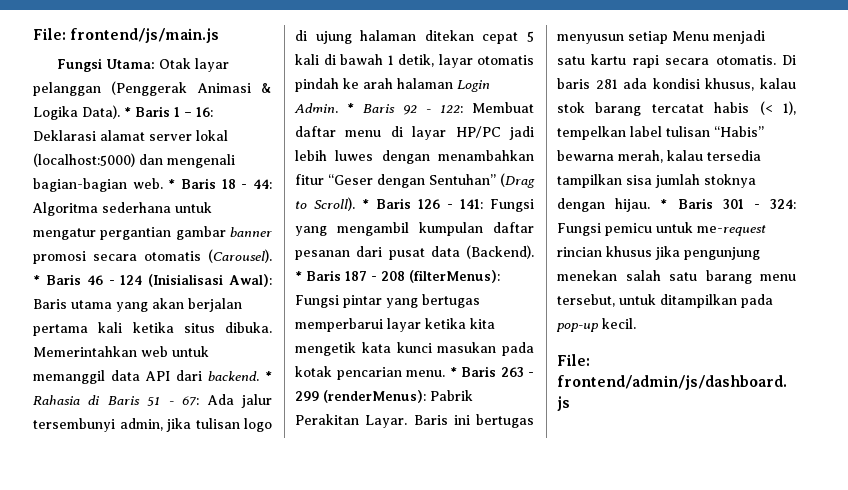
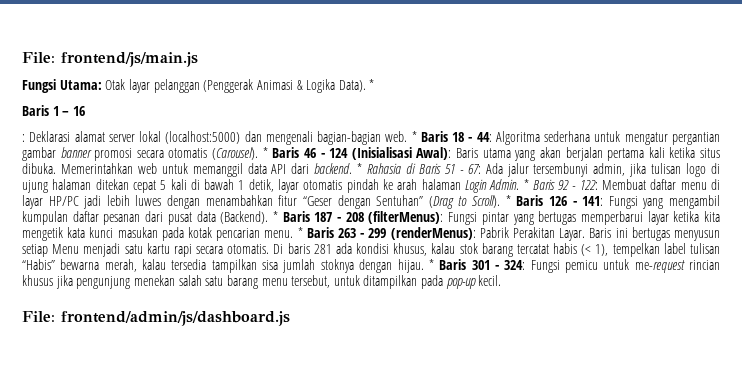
- Fungsi Utama: Otak layar pelanggan (Penggerak Animasi & Logika Data). * Baris 1 – 16: Deklarasi alamat server lokal (localhost:5000) dan mengenali bagian-bagian web.
+ Fungsi Utama: Otak layar pelanggan (Penggerak Animasi & Logika Data). *
+ Baris 1 – 16
+ : Deklarasi alamat server lokal (localhost:5000) dan mengenali bagian-bagian web.

